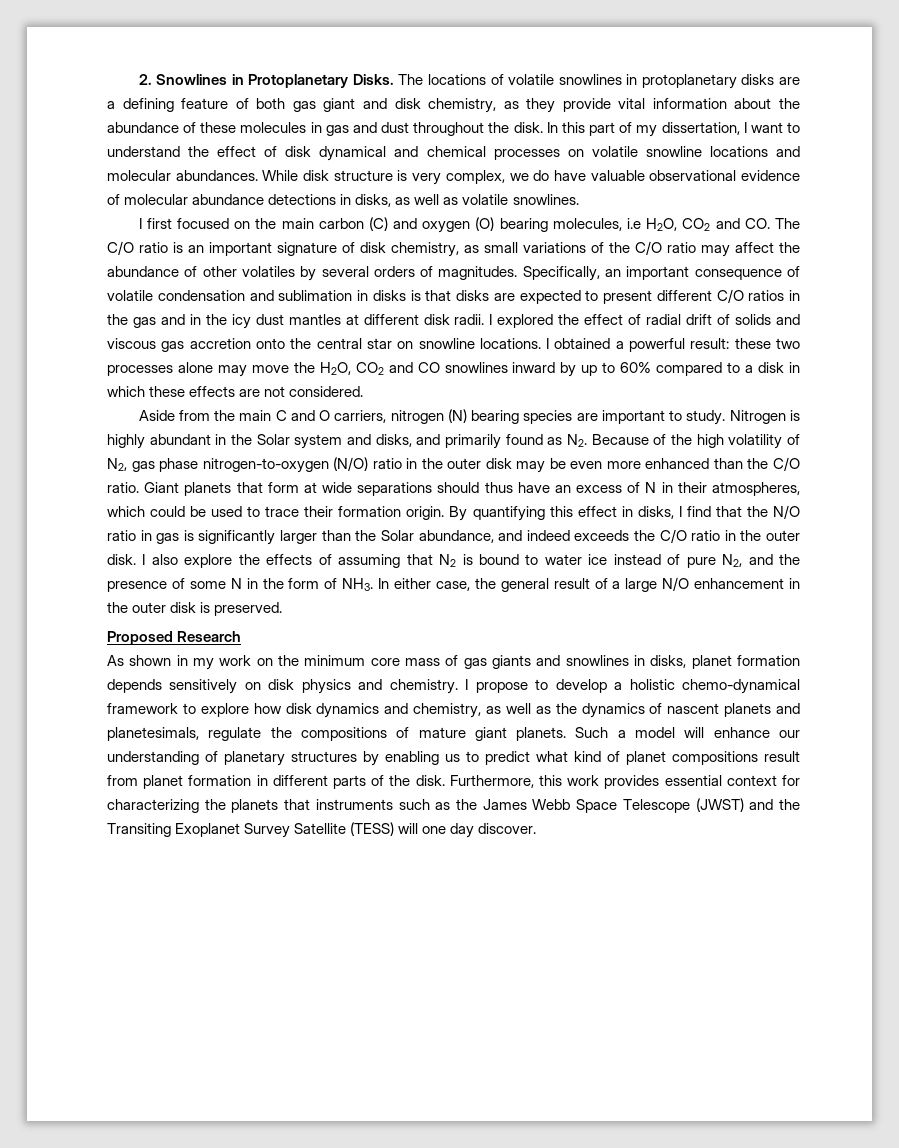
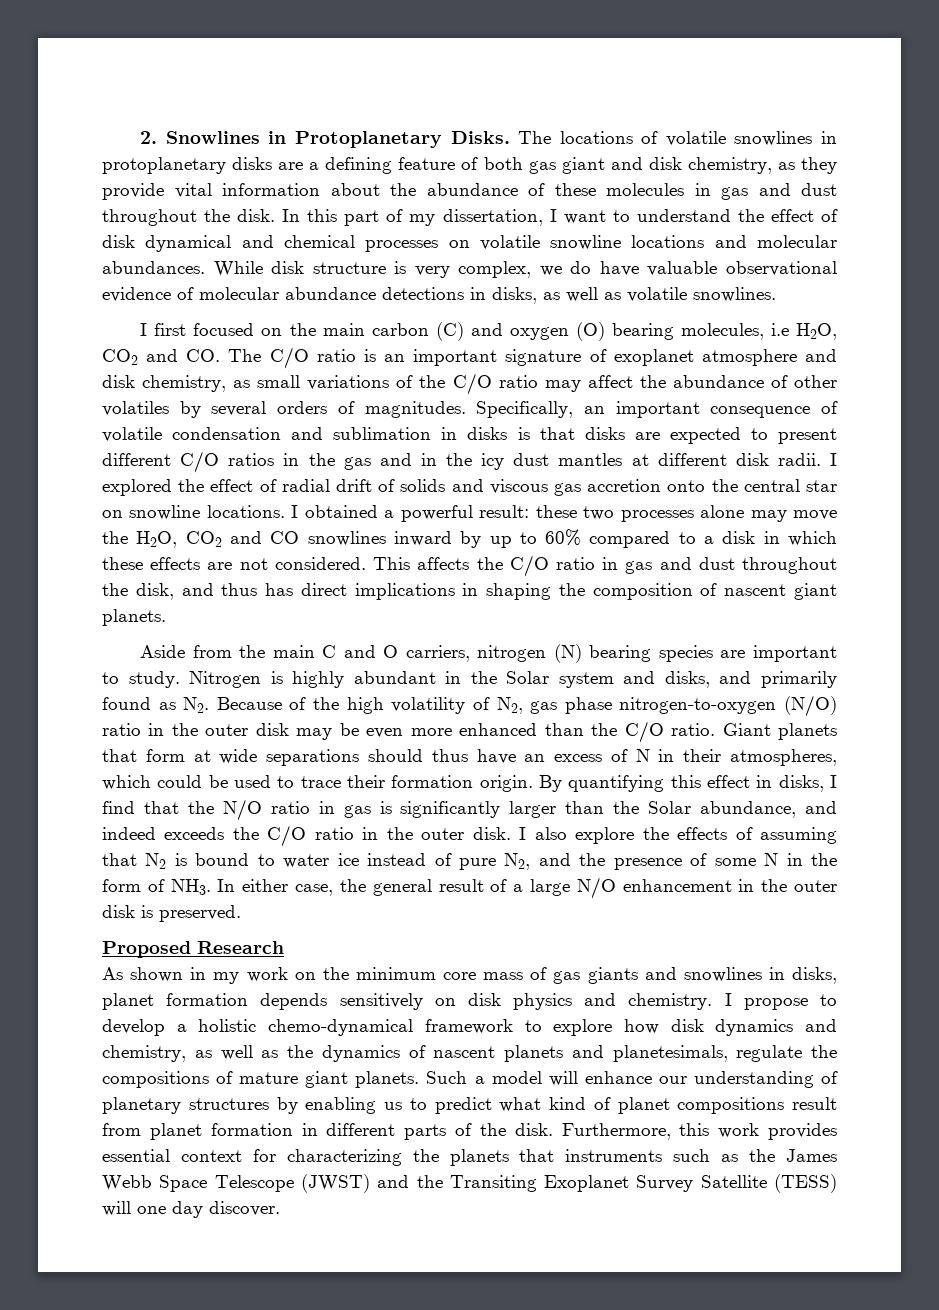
- I first focused on the main carbon (C) and oxygen (O) bearing molecules, i.e H2O, CO2 and CO. The C/O ratio is an important signature of disk chemistry, as small variations of the C/O ratio may affect the abundance of other volatiles by several orders of magnitudes.
+ I first focused on the main carbon (C) and oxygen (O) bearing molecules, i.e H2O, CO2 and CO. The C/O ratio is an important signature of exoplanet atmosphere and disk chemistry, as small variations of the C/O ratio may affect the abundance of other volatiles by several orders of magnitudes.
+ This affects the C/O ratio in gas and dust throughout the disk, and thus has direct implications in shaping the composition of nascent giant planets.

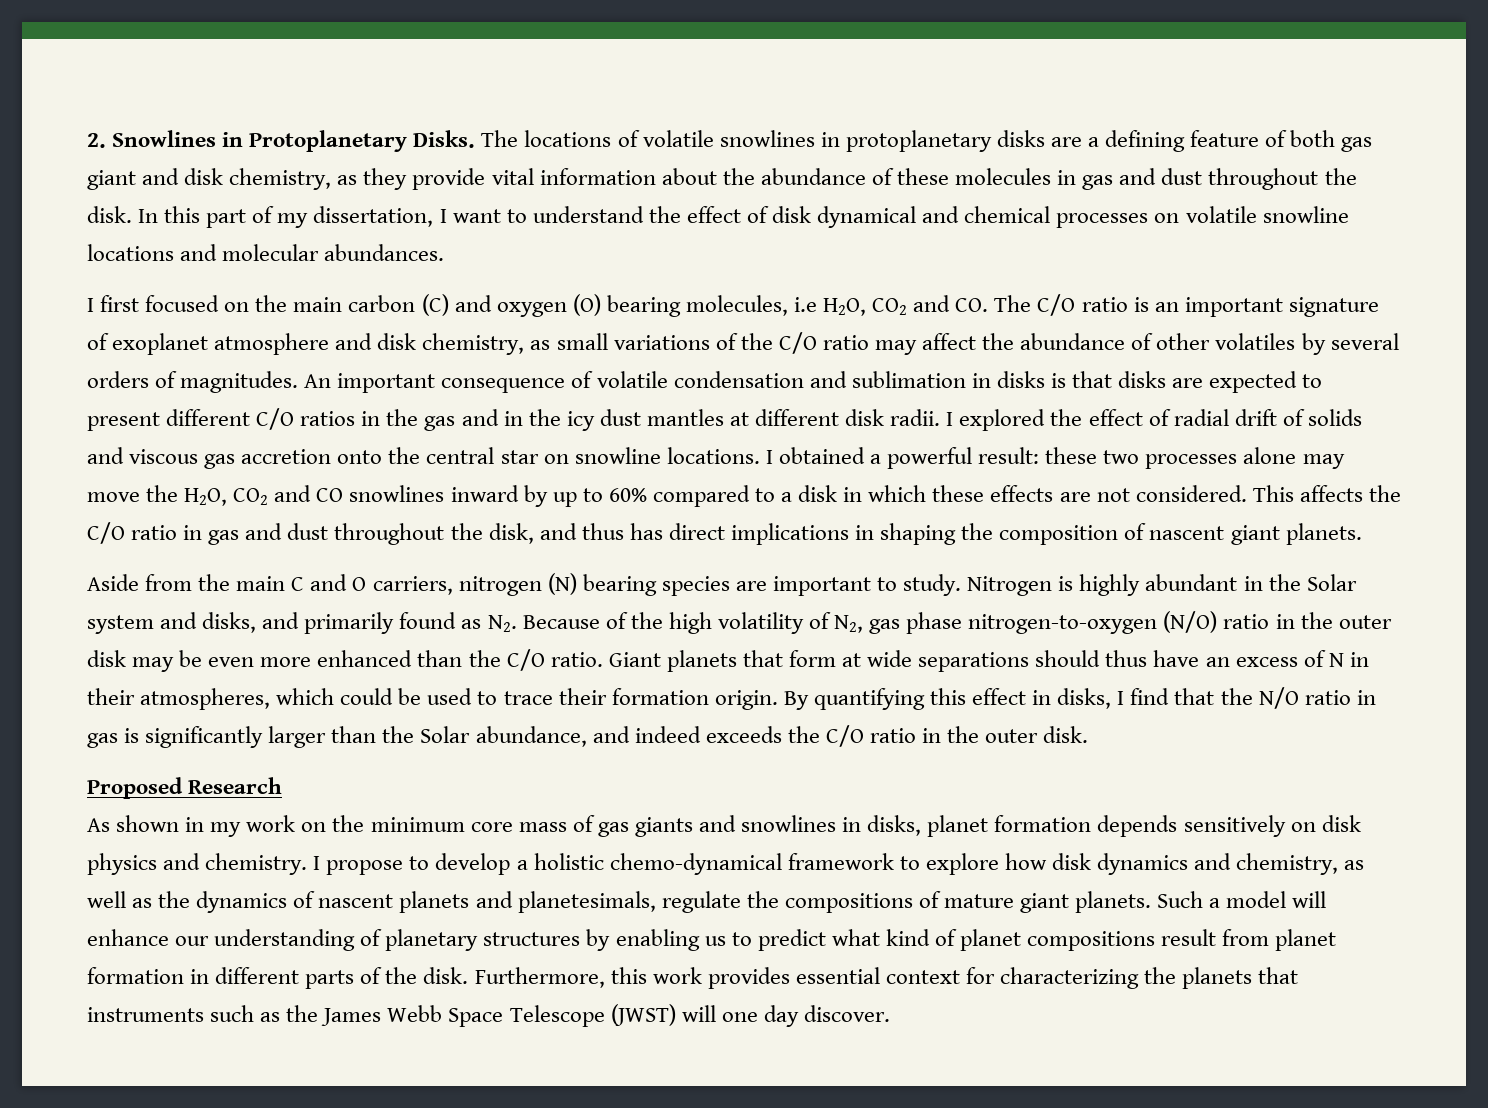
- While disk structure is very complex, we do have valuable observational evidence of molecular abundance detections in disks, as well as volatile snowlines.
- Specifically, an important consequence of volatile condensation and sublimation in disks is that disks are expected to present different C/O ratios in the gas and in the icy dust mantles at different disk radii.
+ An important consequence of volatile condensation and sublimation in disks is that disks are expected to present different C/O ratios in the gas and in the icy dust mantles at different disk radii.
- I also explore the effects of assuming that N2 is bound to water ice instead of pure N2, and the presence of some N in the form of NH3. In either case, the general result of a large N/O enhancement in the outer disk is preserved.
- Furthermore, this work provides essential context for characterizing the planets that instruments such as the James Webb Space Telescope (JWST) and the Transiting Exoplanet Survey Satellite (TESS) will one day discover.
+ Furthermore, this work provides essential context for characterizing the planets that instruments such as the James Webb Space Telescope (JWST) will one day discover.

